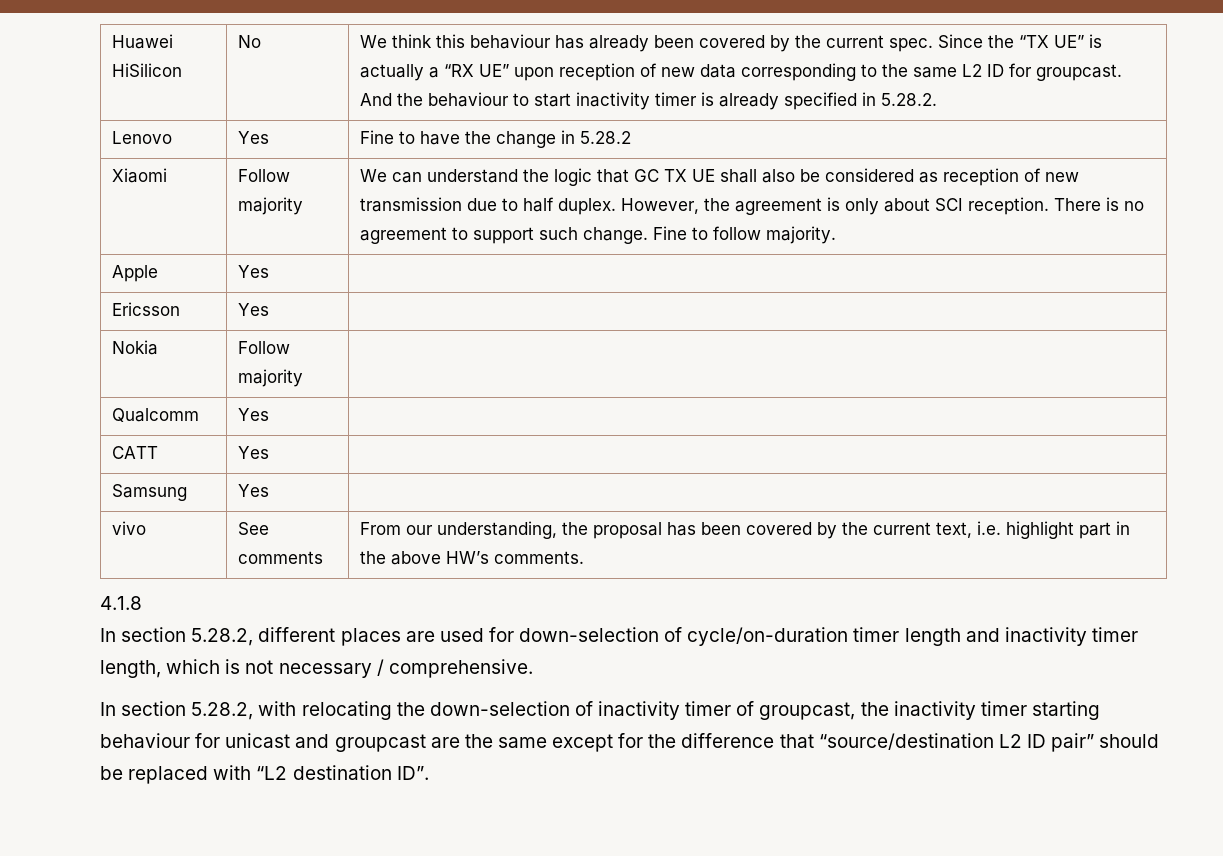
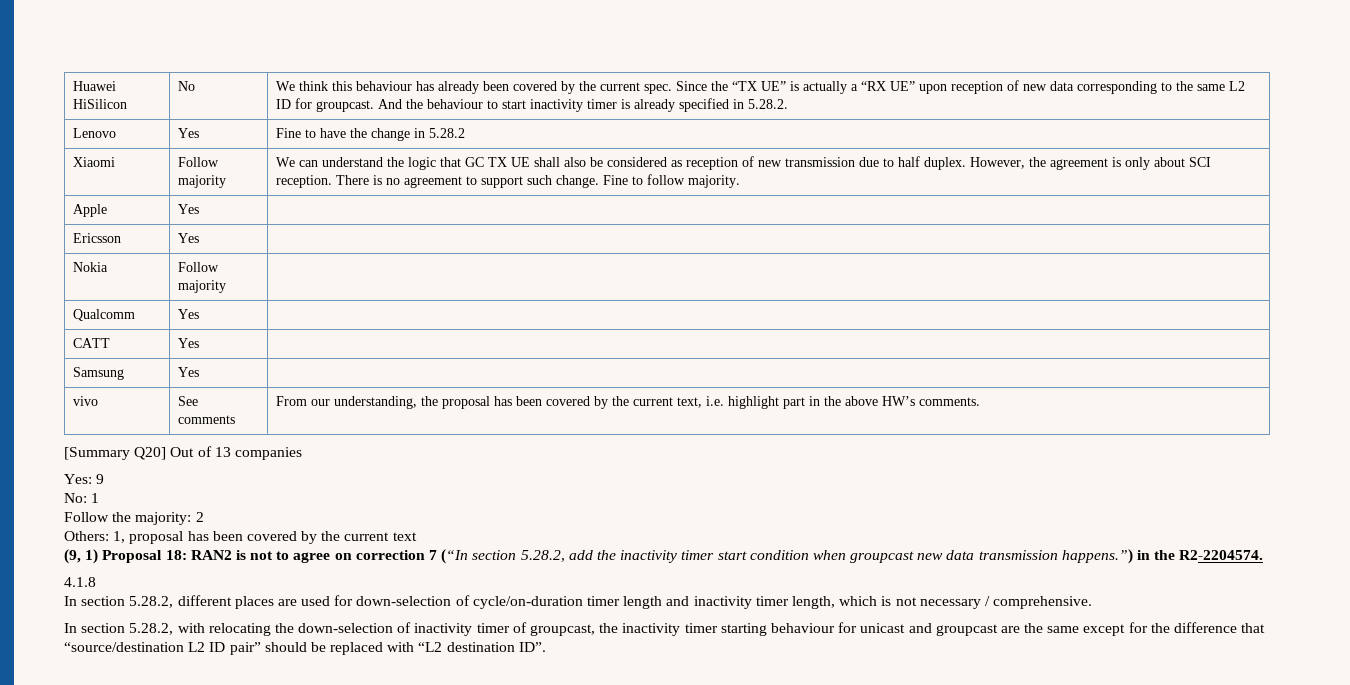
+ [Summary Q20] Out of 13 companies
+ Yes: 9
+ No: 1
+ Follow the majority: 2
+ Others: 1, proposal has been covered by the current text
+ (9, 1) Proposal 18: RAN2 is not to agree on correction 7 (“In section 5.28.2, add the inactivity timer start condition when groupcast new data transmission happens.”) in the R2-2204574.

